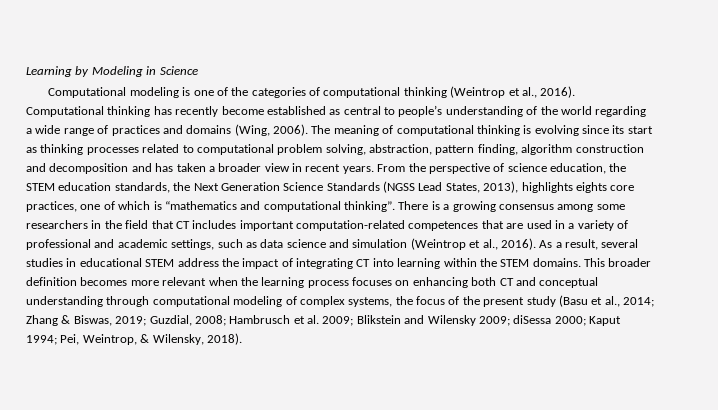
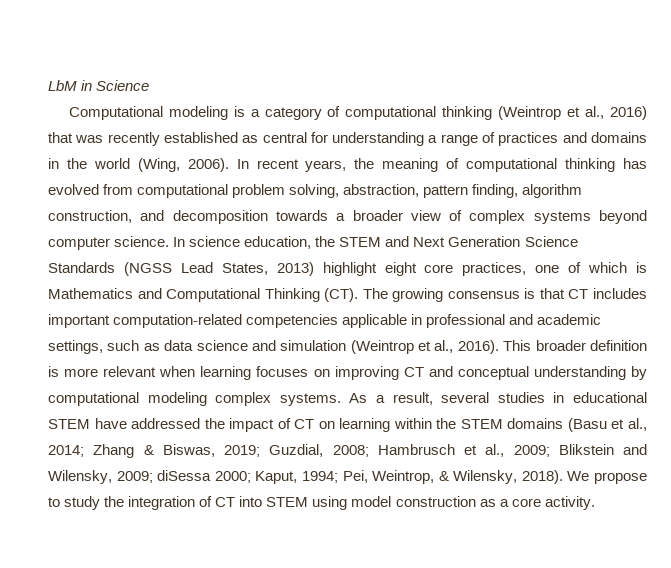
- Learning by Modeling in Science
+ LbM in Science
- Computational modeling is one of the categories of computational thinking (Weintrop et al., 2016). Computational thinking has recently become established as central to people’s understanding of the world regarding a wide range of practices and domains (Wing, 2006). The meaning of computational thinking is evolving since its start as thinking processes related to computational problem solving, abstraction, pattern finding, algorithm construction and decomposition and has taken a broader view in recent years. From the perspective of science education, the STEM education standards, the Next Generation Science Standards (NGSS Lead States, 2013), highlights eights core practices, one of which is “mathematics and computational thinking”. There is a growing consensus among some researchers in the field that CT includes important computation-related competences that are used in a variety of professional and academic settings, such as data science and simulation (Weintrop et al., 2016).
+ Computational modeling is a category of computational thinking (Weintrop et al., 2016) that was recently established as central for understanding a range of practices and domains in the world (Wing, 2006). In recent years, the meaning of computational thinking has evolved from computational problem solving, abstraction, pattern finding, algorithm construction, and decomposition towards a broader view of complex systems beyond computer science. In science education, the STEM and Next Generation Science Standards (NGSS Lead States, 2013) highlight eight core practices, one of which is Mathematics and Computational Thinking (CT). The growing consensus is that CT includes important computation-related competencies applicable in professional and academic settings, such as data science and simulation (Weintrop et al., 2016).
+ This broader definition is more relevant when learning focuses on improving CT and conceptual understanding by computational modeling complex systems.
- As a result, several studies in educational STEM address the impact of integrating CT into learning within the STEM domains. This broader definition becomes more relevant when the learning process focuses on enhancing both CT and conceptual understanding through computational modeling of complex systems, the focus of the present study (Basu et al., 2014; Zhang & Biswas, 2019; Guzdial, 2008; Hambrusch et al. 2009; Blikstein and Wilensky 2009; diSessa 2000; Kaput 1994; Pei, Weintrop, & Wilensky, 2018).
+ As a result, several studies in educational STEM have addressed the impact of CT on learning within the STEM domains (Basu et al., 2014; Zhang & Biswas, 2019; Guzdial, 2008; Hambrusch et al., 2009; Blikstein and Wilensky, 2009; diSessa 2000; Kaput, 1994; Pei, Weintrop, & Wilensky, 2018).
+ We propose to study the integration of CT into STEM using model construction as a core activity.

